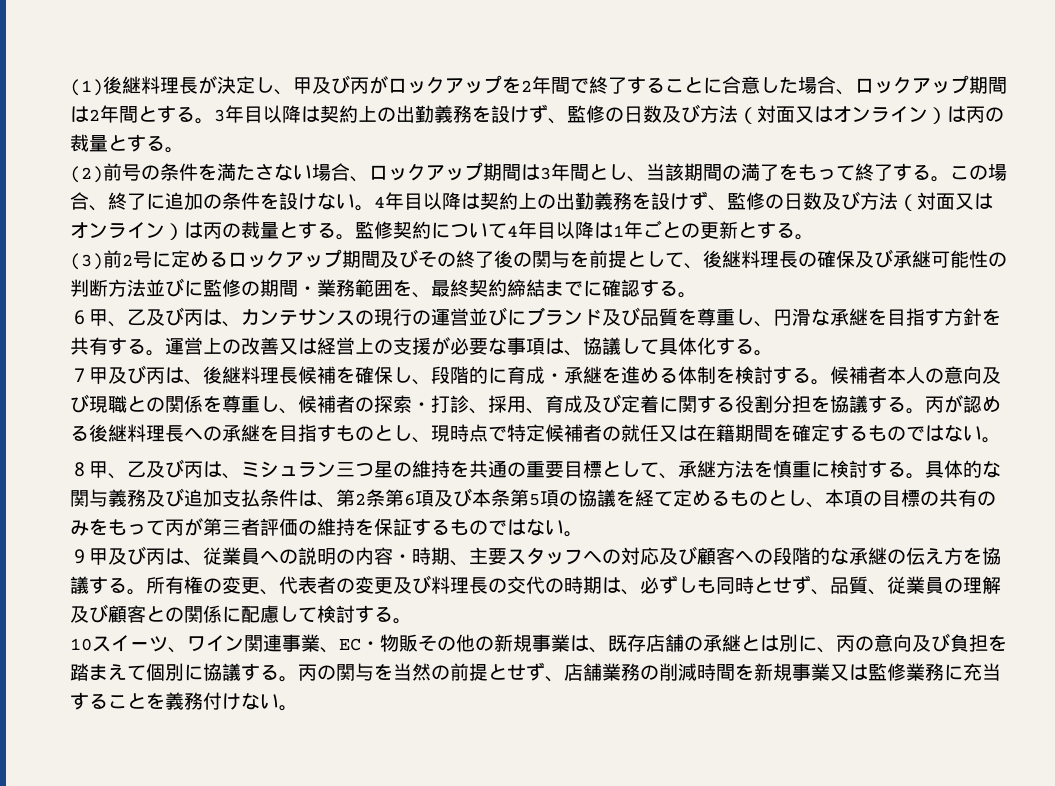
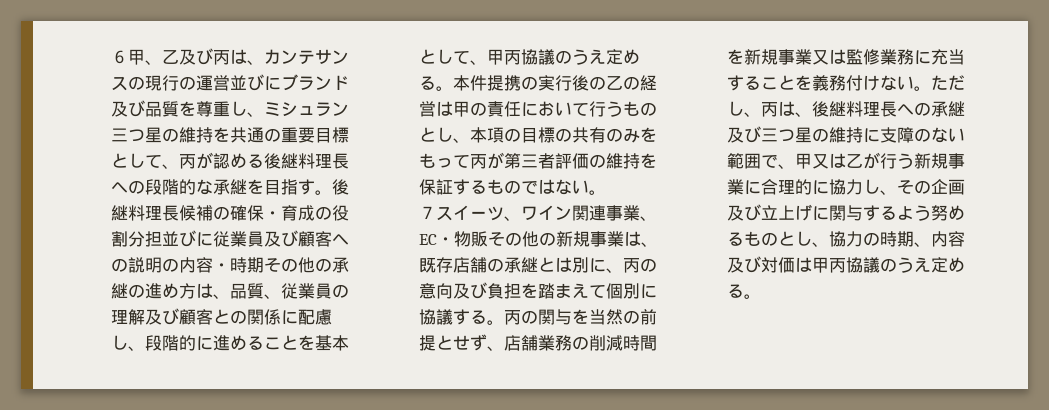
- (1)後継料理長が決定し、甲及び丙がロックアップを2年間で終了することに合意した場合、ロックアップ期間は2年間とする。3年目以降は契約上の出勤義務を設けず、監修の日数及び方法（対面又はオンライン）は丙の裁量とする。
- (2)前号の条件を満たさない場合、ロックアップ期間は3年間とし、当該期間の満了をもって終了する。この場合、終了に追加の条件を設けない。4年目以降は契約上の出勤義務を設けず、監修の日数及び方法（対面又はオンライン）は丙の裁量とする。監修契約について4年目以降は1年ごとの更新とする。
- (3)前2号に定めるロックアップ期間及びその終了後の関与を前提として、後継料理長の確保及び承継可能性の判断方法並びに監修の期間・業務範囲を、最終契約締結までに確認する。
- ６甲、乙及び丙は、カンテサンスの現行の運営並びにブランド及び品質を尊重し、円滑な承継を目指す方針を共有する。運営上の改善又は経営上の支援が必要な事項は、協議して具体化する。
- ７甲及び丙は、後継料理長候補を確保し、段階的に育成・承継を進める体制を検討する。候補者本人の意向及び現職との関係を尊重し、候補者の探索・打診、採用、育成及び定着に関する役割分担を協議する。丙が認める後継料理長への承継を目指すものとし、現時点で特定候補者の就任又は在籍期間を確定するものではない。
- ８甲、乙及び丙は、ミシュラン三つ星の維持を共通の重要目標として、承継方法を慎重に検討する。具体的な関与義務及び追加支払条件は、第2条第6項及び本条第5項の協議を経て定めるものとし、本項の目標の共有のみをもって丙が第三者評価の維持を保証するものではない。
+ ６甲、乙及び丙は、カンテサンスの現行の運営並びにブランド及び品質を尊重し、ミシュラン三つ星の維持を共通の重要目標として、丙が認める後継料理長への段階的な承継を目指す。後継料理長候補の確保・育成の役割分担並びに従業員及び顧客への説明の内容・時期その他の承継の進め方は、品質、従業員の理解及び顧客との関係に配慮し、段階的に進めることを基本として、甲丙協議のうえ定める。本件提携の実行後の乙の経営は甲の責任において行うものとし、本項の目標の共有のみをもって丙が第三者評価の維持を保証するものではない。
- ９甲及び丙は、従業員への説明の内容・時期、主要スタッフへの対応及び顧客への段階的な承継の伝え方を協議する。所有権の変更、代表者の変更及び料理長の交代の時期は、必ずしも同時とせず、品質、従業員の理解及び顧客との関係に配慮して検討する。
- 10スイーツ、ワイン関連事業、EC・物販その他の新規事業は、既存店舗の承継とは別に、丙の意向及び負担を踏まえて個別に協議する。
+ ７スイーツ、ワイン関連事業、EC・物販その他の新規事業は、既存店舗の承継とは別に、丙の意向及び負担を踏まえて個別に協議する。
+ ただし、丙は、後継料理長への承継及び三つ星の維持に支障のない範囲で、甲又は乙が行う新規事業に合理的に協力し、その企画及び立上げに関与するよう努めるものとし、協力の時期、内容及び対価は甲丙協議のうえ定める。

